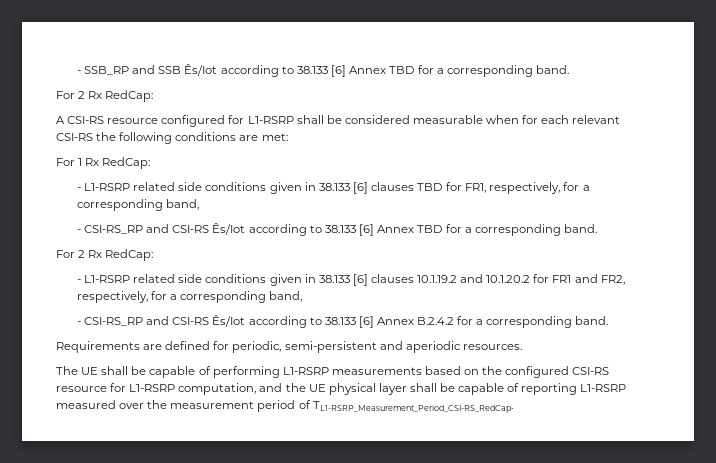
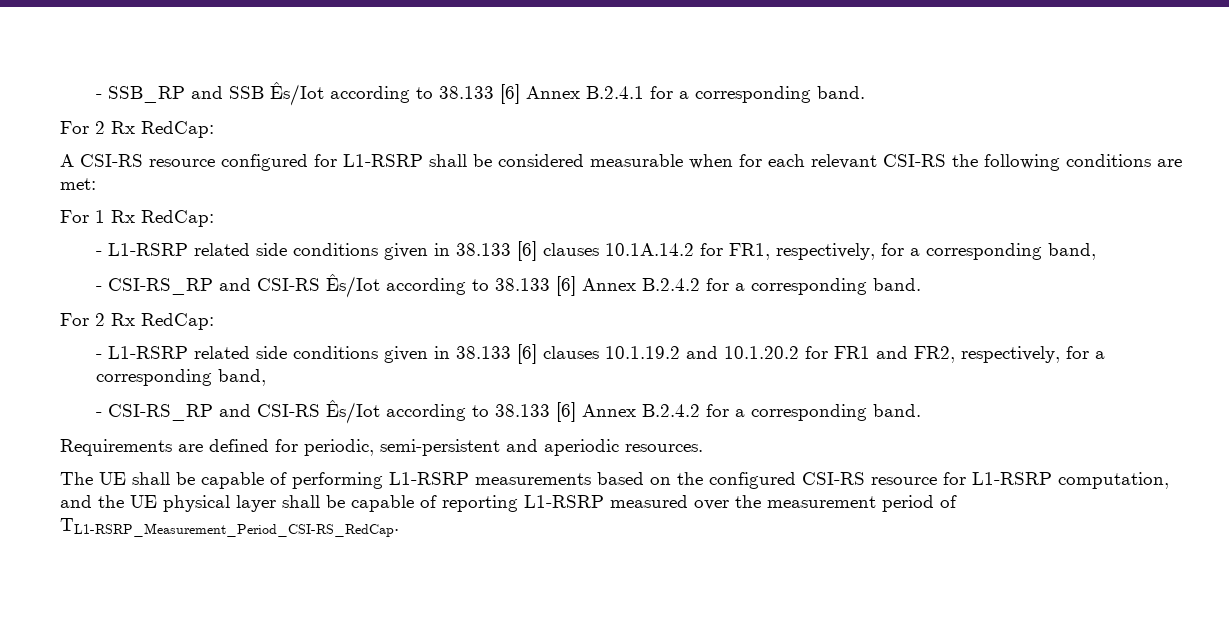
- - SSB_RP and SSB Ês/Iot according to 38.133 [6] Annex TBD for a corresponding band.
+ - SSB_RP and SSB Ês/Iot according to 38.133 [6] Annex B.2.4.1 for a corresponding band.
- - L1-RSRP related side conditions given in 38.133 [6] clauses TBD for FR1, respectively, for a corresponding band,
- - CSI-RS_RP and CSI-RS Ês/Iot according to 38.133 [6] Annex TBD for a corresponding band.
+ - L1-RSRP related side conditions given in 38.133 [6] clauses 10.1A.14.2 for FR1, respectively, for a corresponding band,
+ - CSI-RS_RP and CSI-RS Ês/Iot according to 38.133 [6] Annex B.2.4.2 for a corresponding band.

